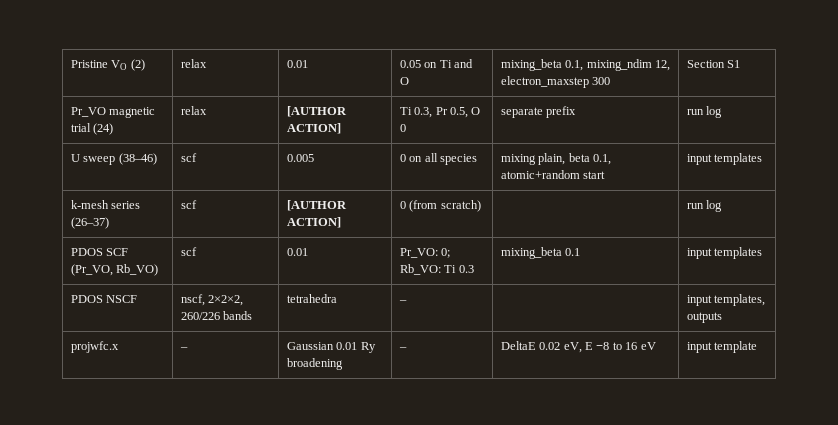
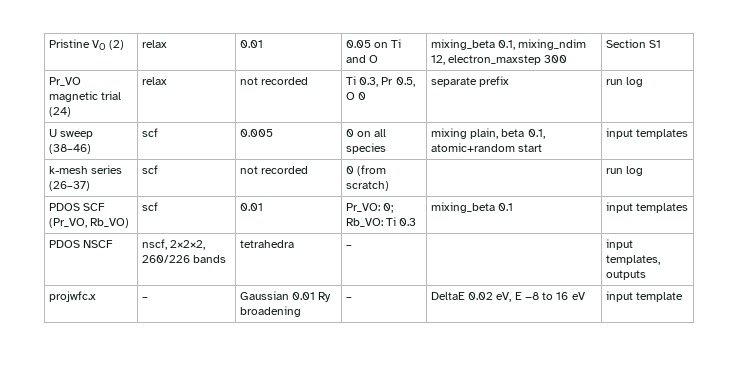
- Pr_VO magnetic trial (24) | relax | [AUTHOR ACTION] | Ti 0.3, Pr 0.5, O 0 | separate prefix | run log
+ Pr_VO magnetic trial (24) | relax | not recorded | Ti 0.3, Pr 0.5, O 0 | separate prefix | run log
- k-mesh series (26–37) | scf | [AUTHOR ACTION] | 0 (from scratch) | | run log
+ k-mesh series (26–37) | scf | not recorded | 0 (from scratch) | | run log

